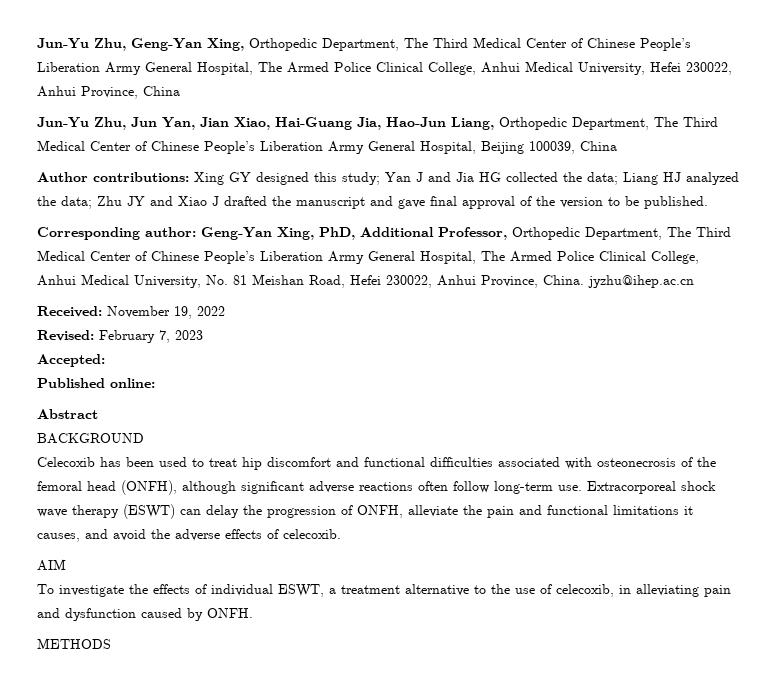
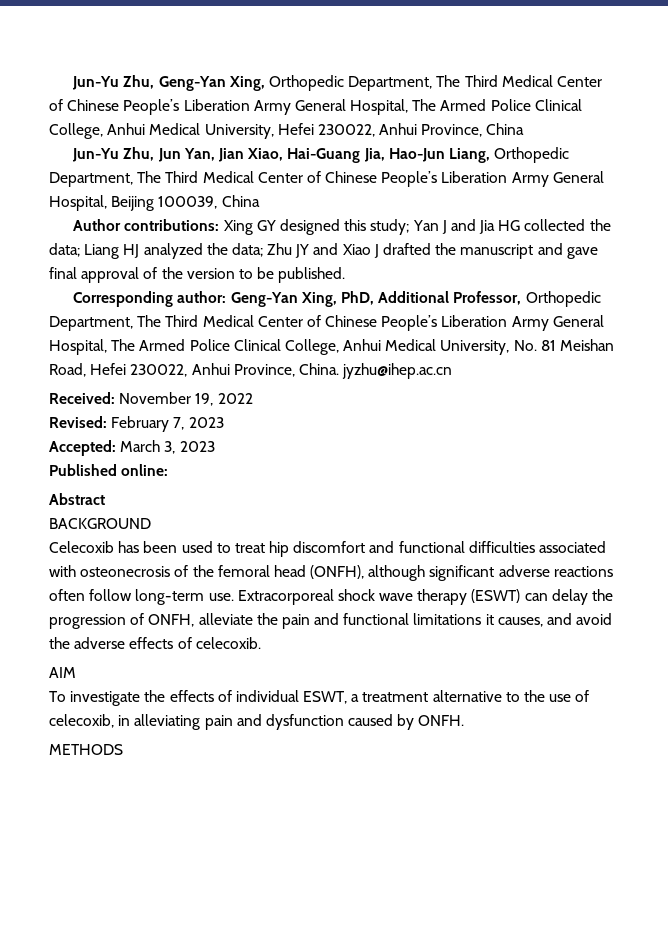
- Accepted:
+ Accepted: March 3, 2023

